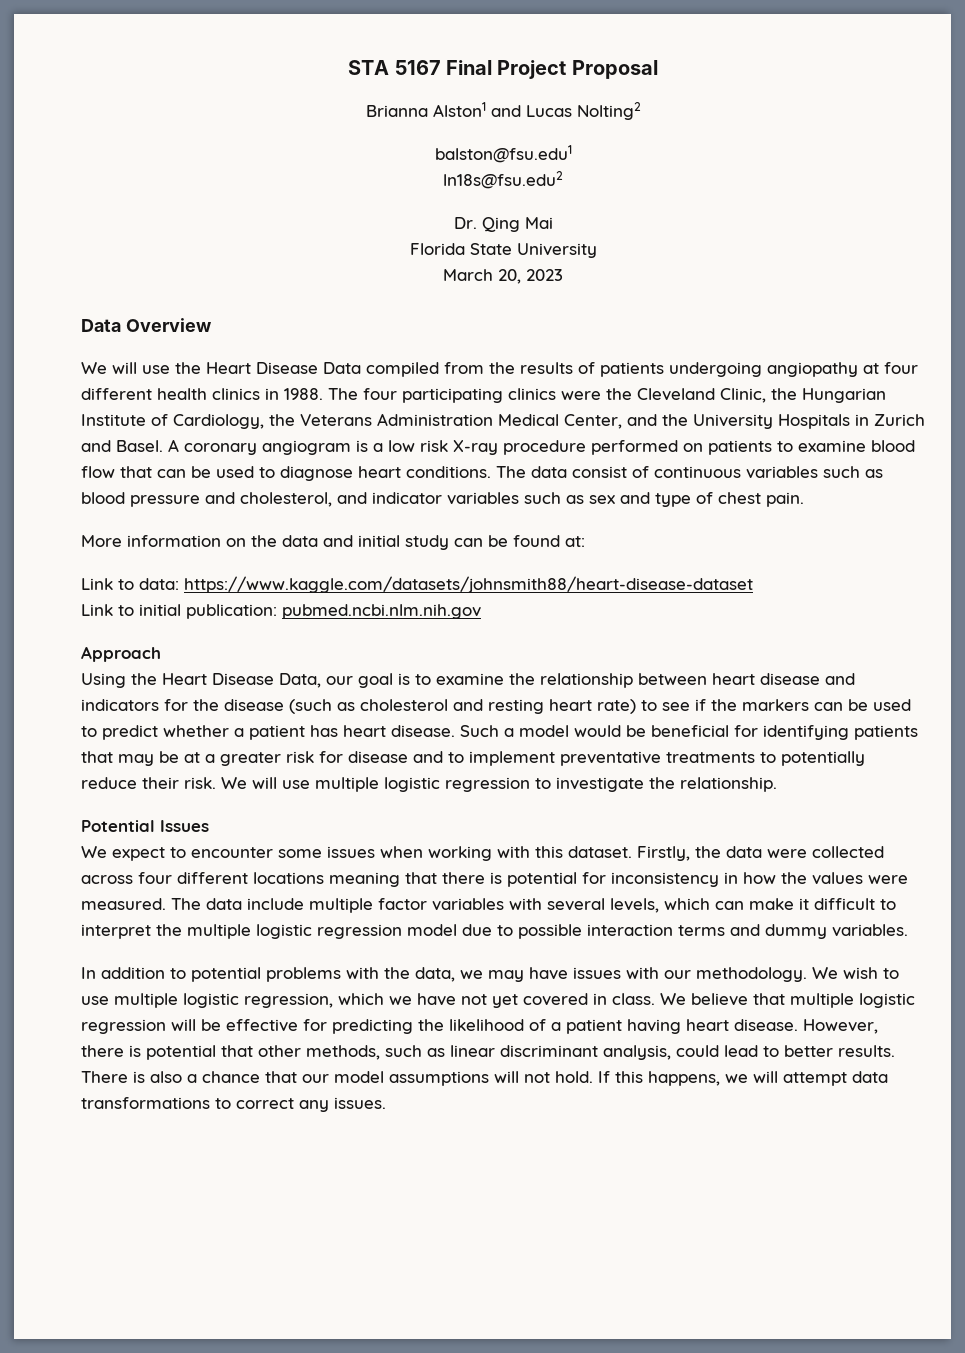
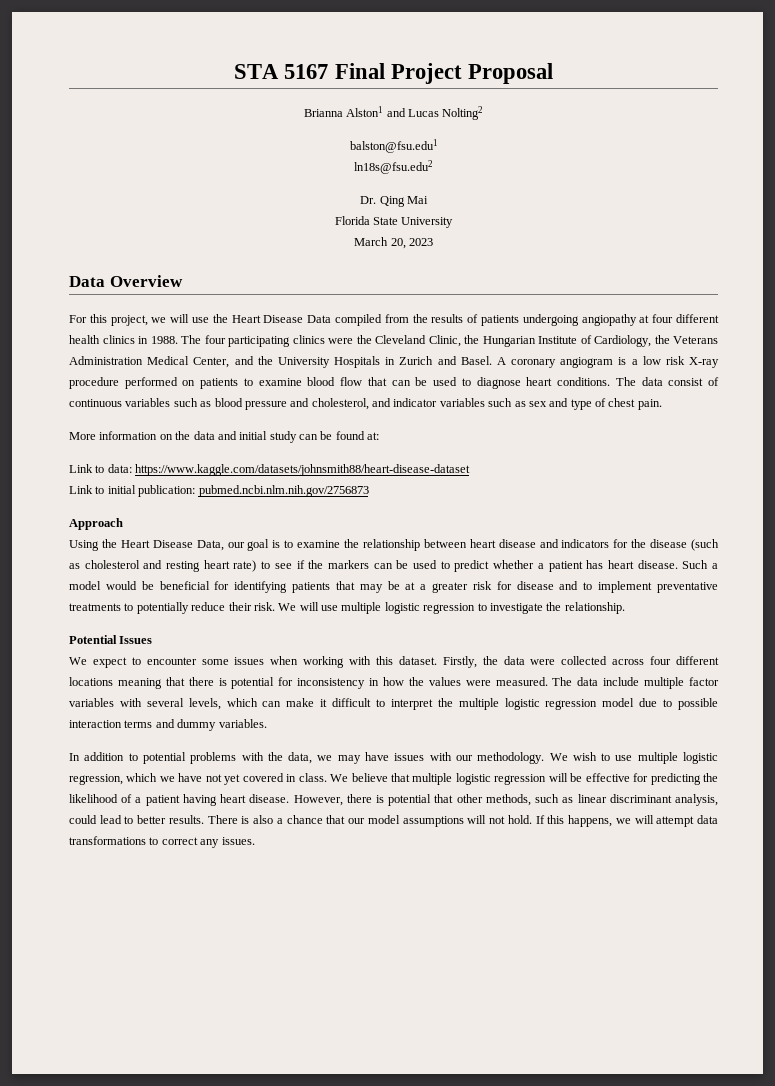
- We will use the Heart Disease Data compiled from the results of patients undergoing angiopathy at four different health clinics in 1988.
+ For this project, we will use the Heart Disease Data compiled from the results of patients undergoing angiopathy at four different health clinics in 1988.
- Link to initial publication: pubmed.ncbi.nlm.nih.gov
+ Link to initial publication: pubmed.ncbi.nlm.nih.gov/2756873

